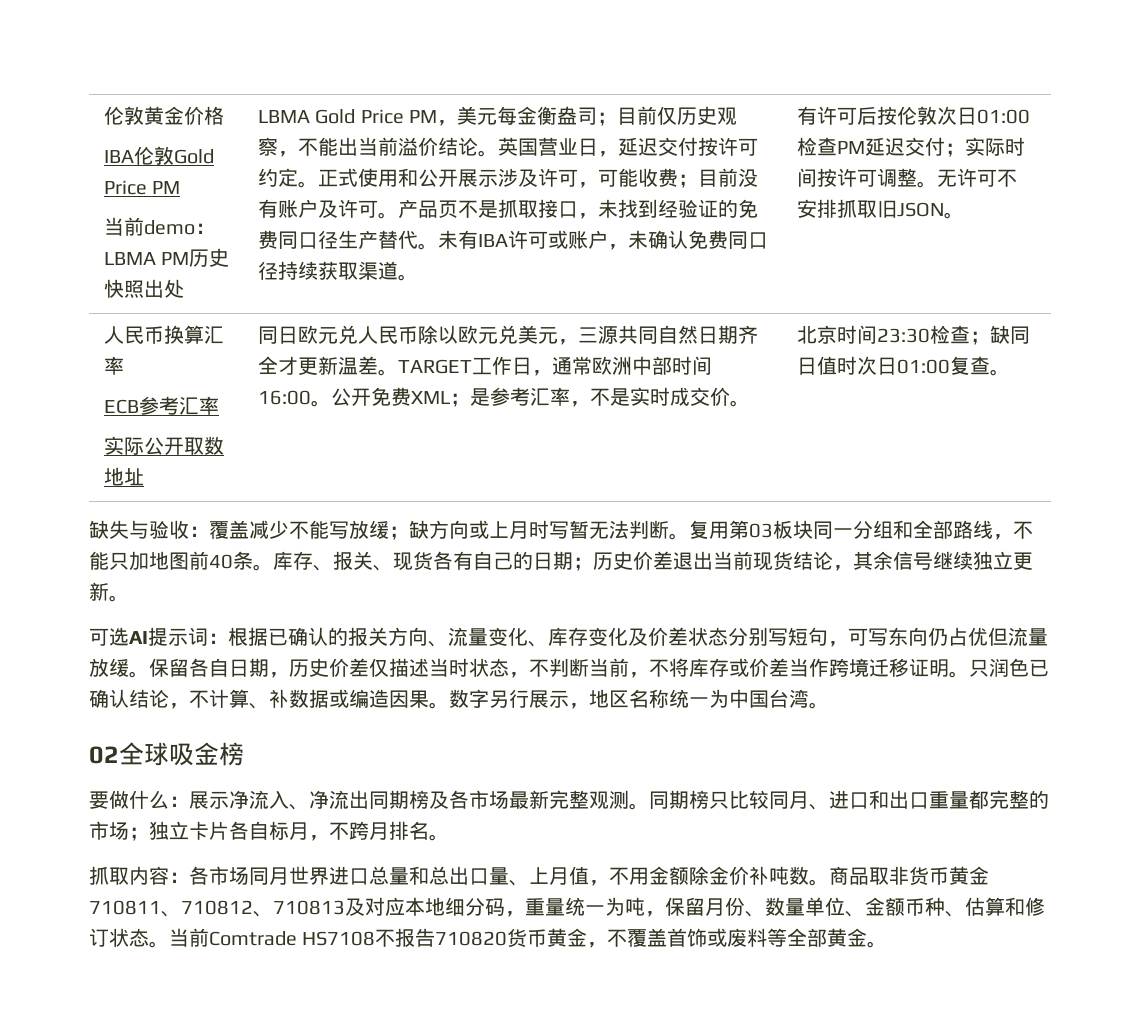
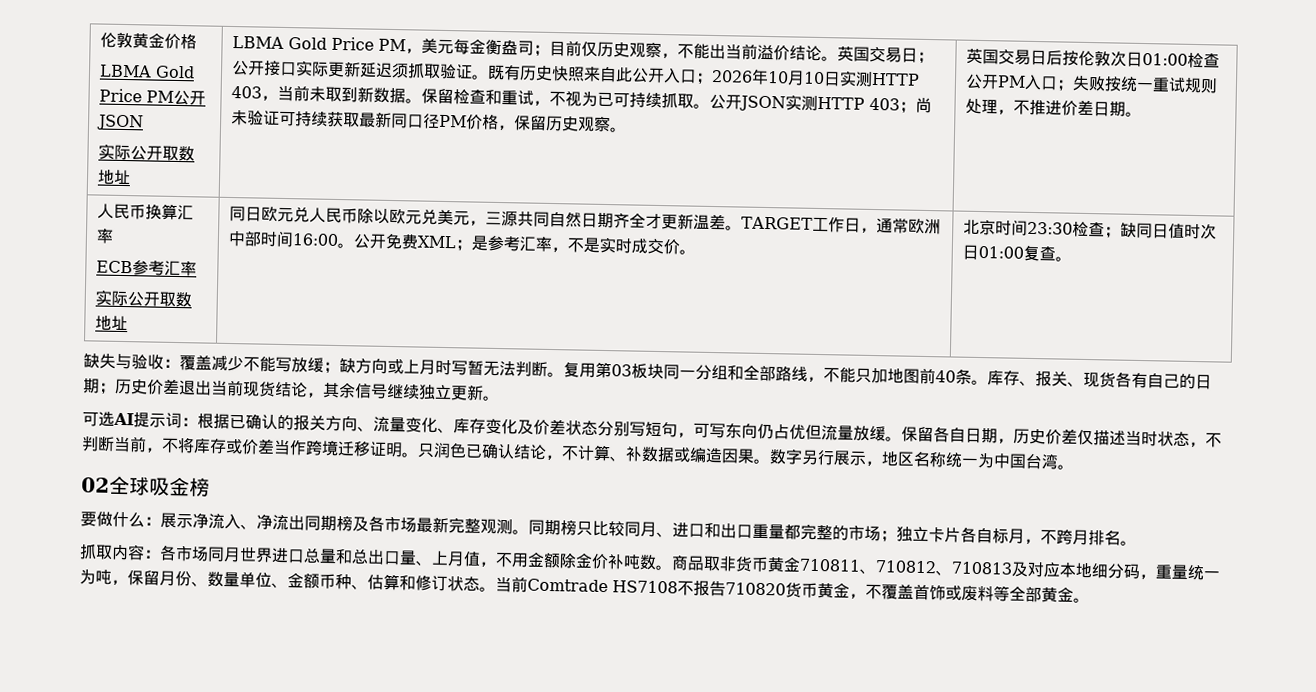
- IBA伦敦Gold Price PM
- 当前demo：LBMA PM历史快照出处
+ LBMA Gold Price PM公开JSON
+ 实际公开取数地址
- 英国营业日，延迟交付按许可约定。正式使用和公开展示涉及许可，可能收费；目前没有账户及许可。产品页不是抓取接口，未找到经验证的免费同口径生产替代。未有IBA许可或账户，未确认免费同口径持续获取渠道。 | 有许可后按伦敦次日01:00检查PM延迟交付；实际时间按许可调整。无许可不安排抓取旧JSON。
+ 英国交易日；公开接口实际更新延迟须抓取验证。既有历史快照来自此公开入口；2026年10月10日实测HTTP 403，当前未取到新数据。保留检查和重试，不视为已可持续抓取。公开JSON实测HTTP 403；尚未验证可持续获取最新同口径PM价格，保留历史观察。 | 英国交易日后按伦敦次日01:00检查公开PM入口；失败按统一重试规则处理，不推进价差日期。

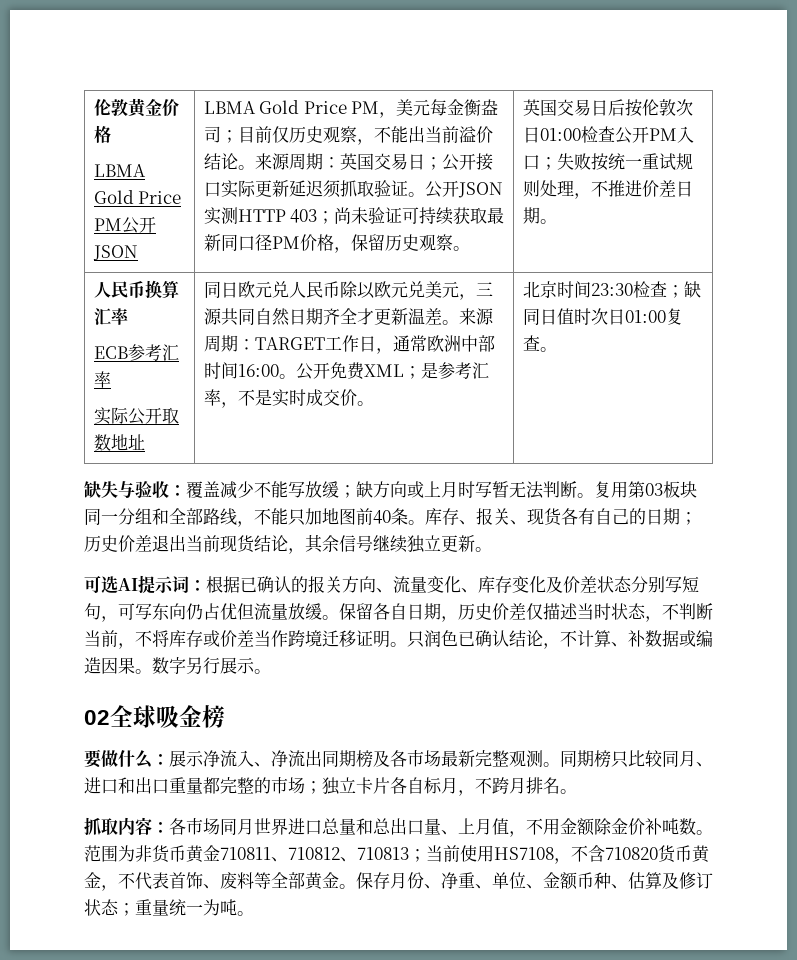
  LBMA Gold Price PM公开JSON
- 实际公开取数地址
- 英国交易日；公开接口实际更新延迟须抓取验证。
+ 来源周期：英国交易日；公开接口实际更新延迟须抓取验证。
- 既有历史快照来自此公开入口；2026年10月10日实测HTTP 403，当前未取到新数据。保留检查和重试，不视为已可持续抓取。
- TARGET工作日，通常欧洲中部时间16:00。
+ 来源周期：TARGET工作日，通常欧洲中部时间16:00。
- 数字另行展示，地区名称统一为中国台湾。
+ 数字另行展示。
- 商品取非货币黄金710811、710812、710813及对应本地细分码，重量统一为吨，保留月份、数量单位、金额币种、估算和修订状态。当前Comtrade HS7108不报告710820货币黄金，不覆盖首饰或废料等全部黄金。
+ 范围为非货币黄金710811、710812、710813；当前使用HS7108，不含710820货币黄金，不代表首饰、废料等全部黄金。保存月份、净重、单位、金额币种、估算及修订状态；重量统一为吨。

